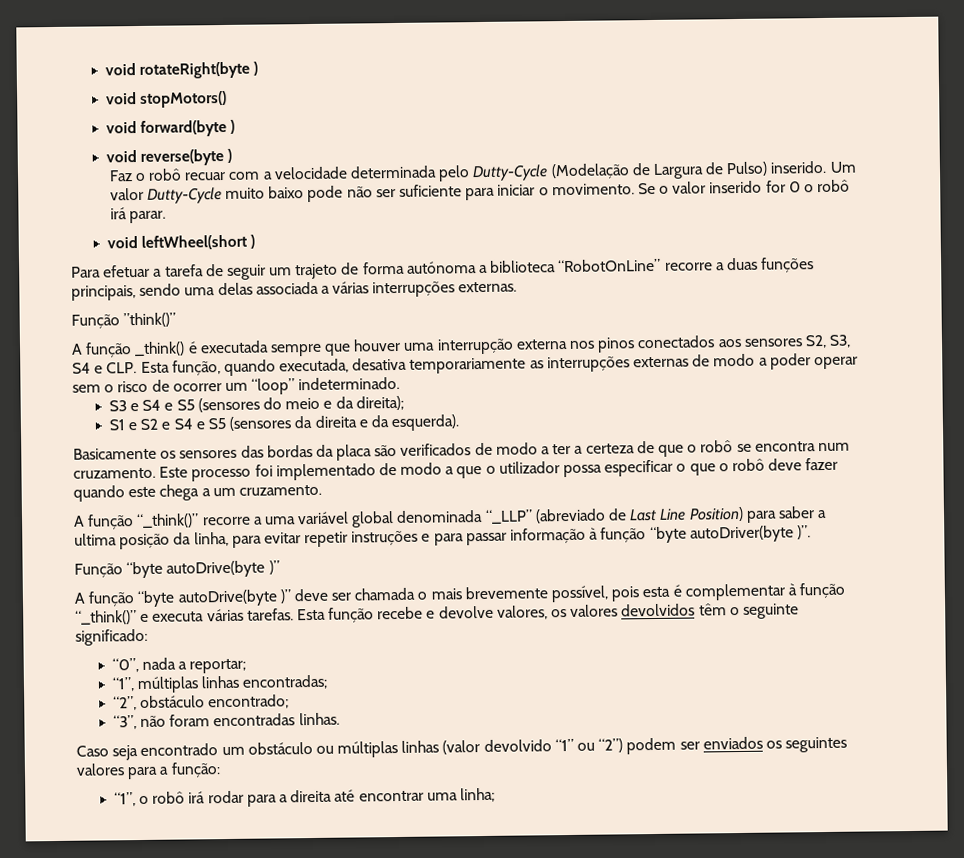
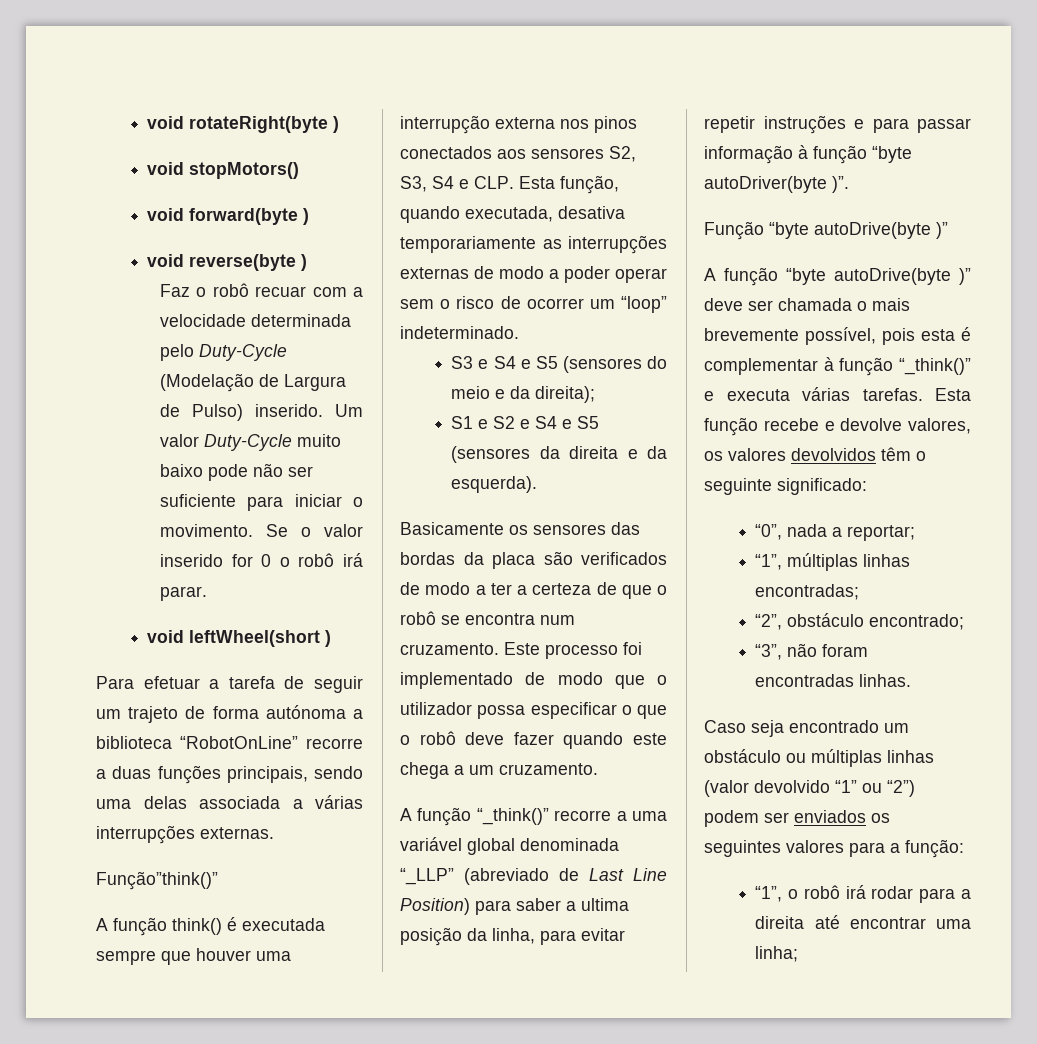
- Faz o robô recuar com a velocidade determinada pelo Dutty-Cycle (Modelação de Largura de Pulso) inserido.
+ Faz o robô recuar com a velocidade determinada pelo Duty-Cycle (Modelação de Largura de Pulso) inserido.
- Um valor Dutty-Cycle muito baixo pode não ser suficiente para iniciar o movimento.
+ Um valor Duty-Cycle muito baixo pode não ser suficiente para iniciar o movimento.
- Função ”think()”
- A função _think() é executada sempre que houver uma interrupção externa nos pinos conectados aos sensores S2, S3, S4 e CLP. Esta função, quando executada, desativa temporariamente as interrupções externas de modo a poder operar sem o risco de ocorrer um “loop” indeterminado.
+ Função”think()”
+ A função think() é executada sempre que houver uma interrupção externa nos pinos conectados aos sensores S2, S3, S4 e CLP. Esta função, quando executada, desativa temporariamente as interrupções externas de modo a poder operar sem o risco de ocorrer um “loop” indeterminado.
- Este processo foi implementado de modo a que o utilizador possa especificar o que o robô deve fazer quando este chega a um cruzamento.
+ Este processo foi implementado de modo que o utilizador possa especificar o que o robô deve fazer quando este chega a um cruzamento.

